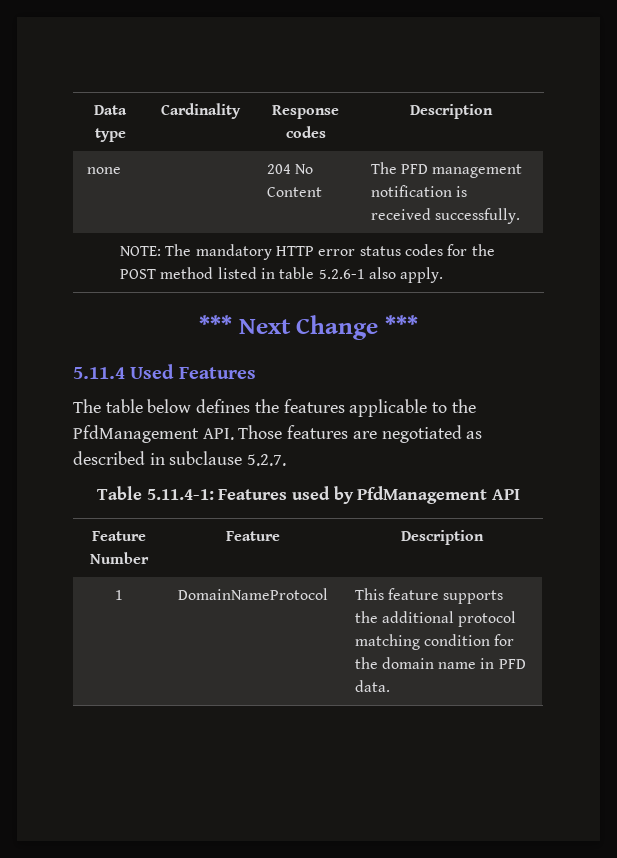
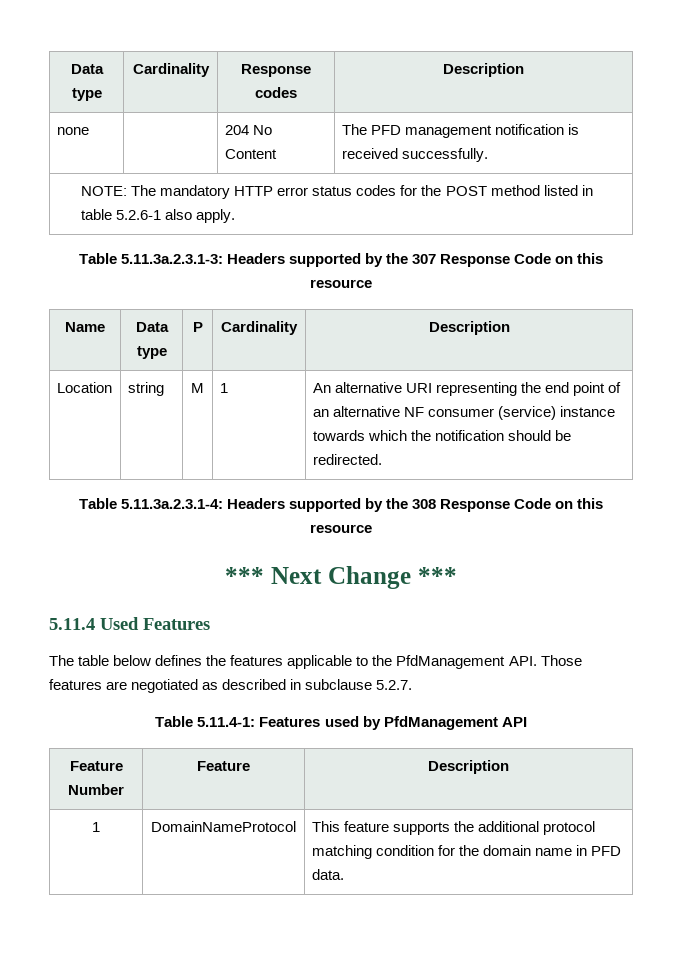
+ Table 5.11.3a.2.3.1-3: Headers supported by the 307 Response Code on this resource
+ Name | Data type | P | Cardinality | Description
+ Location | string | M | 1 | An alternative URI representing the end point of an alternative NF consumer (service) instance towards which the notification should be redirected.
+ Table 5.11.3a.2.3.1-4: Headers supported by the 308 Response Code on this resource

